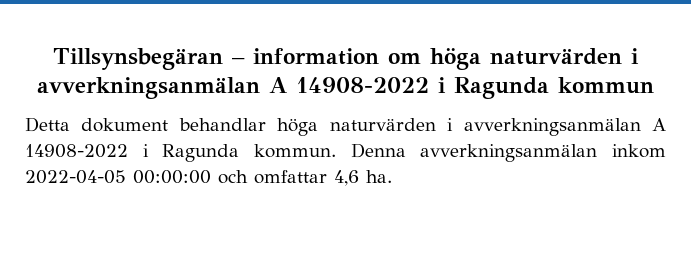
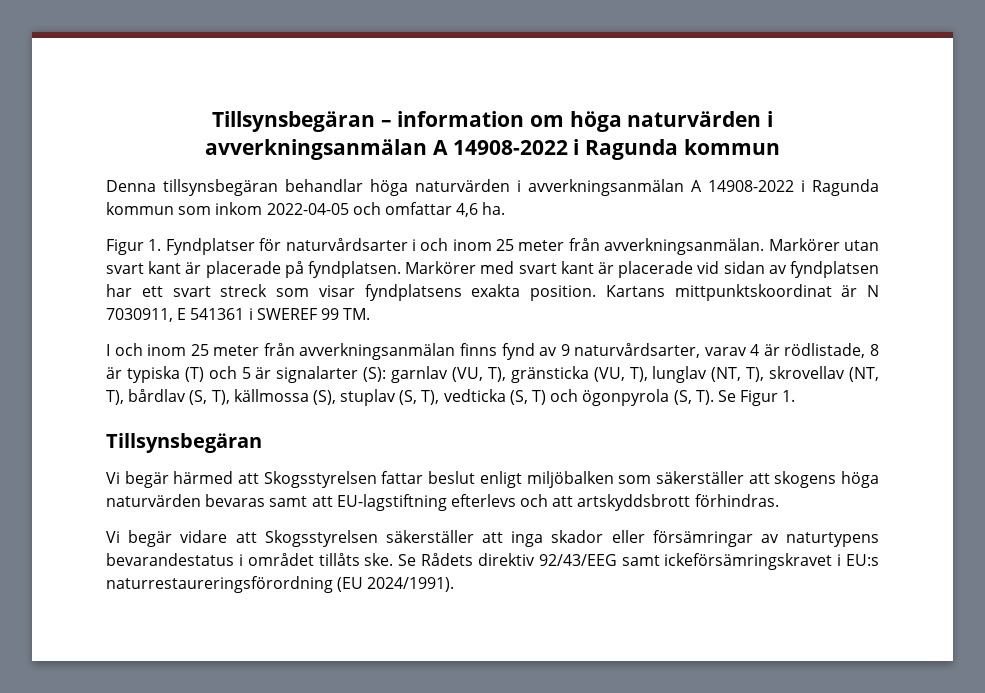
- Detta dokument behandlar höga naturvärden i avverkningsanmälan A 14908-2022 i Ragunda kommun. Denna avverkningsanmälan inkom 2022-04-05 00:00:00 och omfattar 4,6 ha.
+ Denna tillsynsbegäran behandlar höga naturvärden i avverkningsanmälan A 14908-2022 i Ragunda kommun som inkom 2022-04-05 och omfattar 4,6 ha.
+ Figur 1. Fyndplatser för naturvårdsarter i och inom 25 meter från avverkningsanmälan. Markörer utan svart kant är placerade på fyndplatsen. Markörer med svart kant är placerade vid sidan av fyndplatsen har ett svart streck som visar fyndplatsens exakta position. Kartans mittpunktskoordinat är N 7030911, E 541361 i SWEREF 99 TM.
+ I och inom 25 meter från avverkningsanmälan finns fynd av 9 naturvårdsarter, varav 4 är rödlistade, 8 är typiska (T) och 5 är signalarter (S): garnlav (VU, T), gränsticka (VU, T), lunglav (NT, T), skrovellav (NT, T), bårdlav (S, T), källmossa (S), stuplav (S, T), vedticka (S, T) och ögonpyrola (S, T). Se Figur 1.
+ Tillsynsbegäran
+ Vi begär härmed att Skogsstyrelsen fattar beslut enligt miljöbalken som säkerställer att skogens höga naturvärden bevaras samt att EU-lagstiftning efterlevs och att artskyddsbrott förhindras.
+ Vi begär vidare att Skogsstyrelsen säkerställer att inga skador eller försämringar av naturtypens bevarandestatus i området tillåts ske. Se Rådets direktiv 92/43/EEG samt ickeförsämringskravet i EU:s naturrestaureringsförordning (EU 2024/1991).

